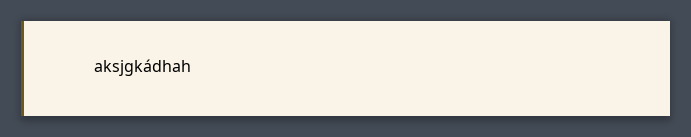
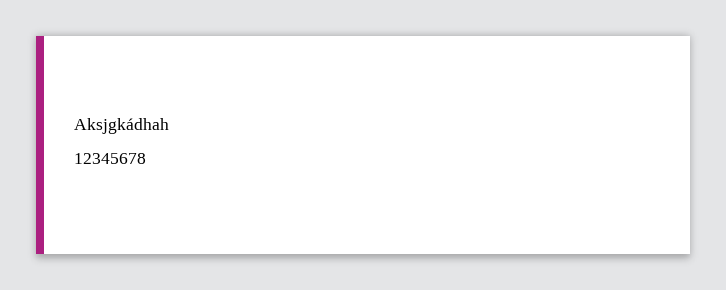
- aksjgkádhah
+ Aksjgkádhah
+ 12345678

